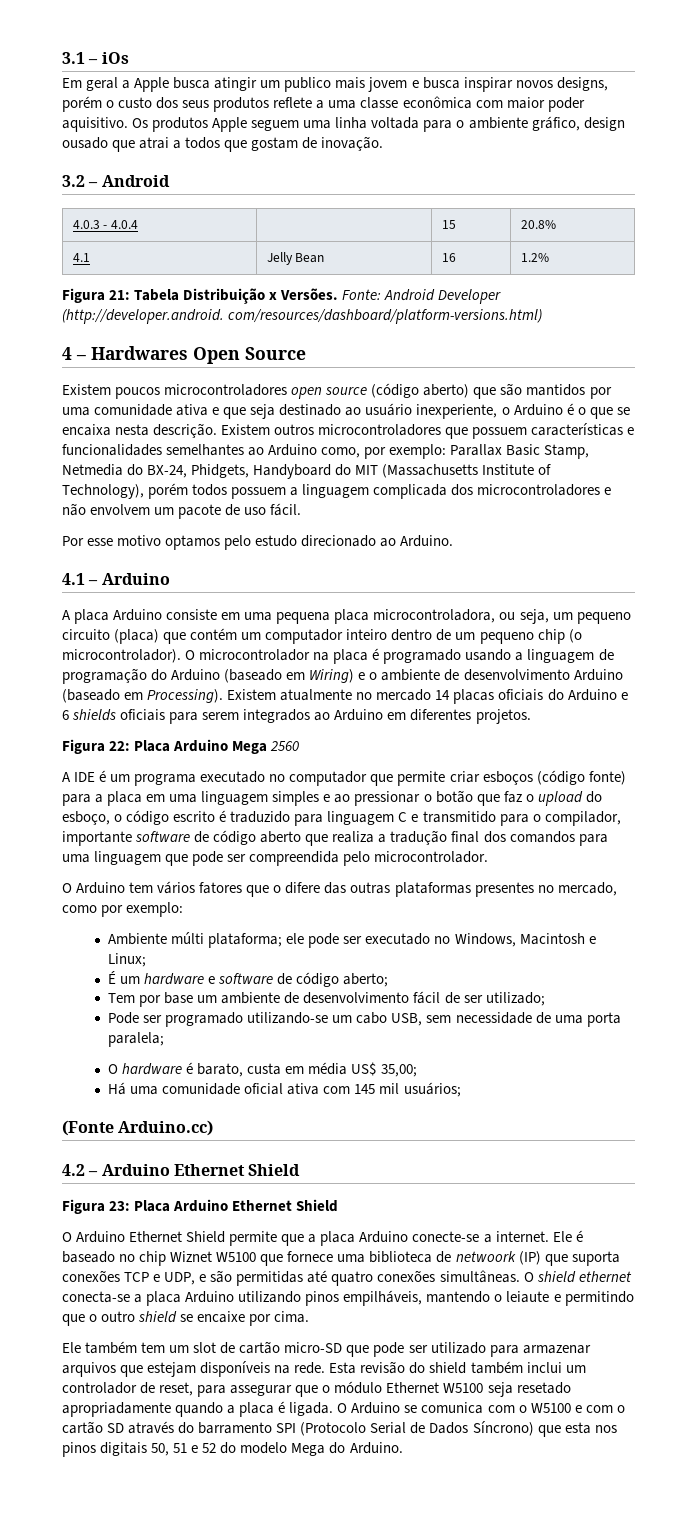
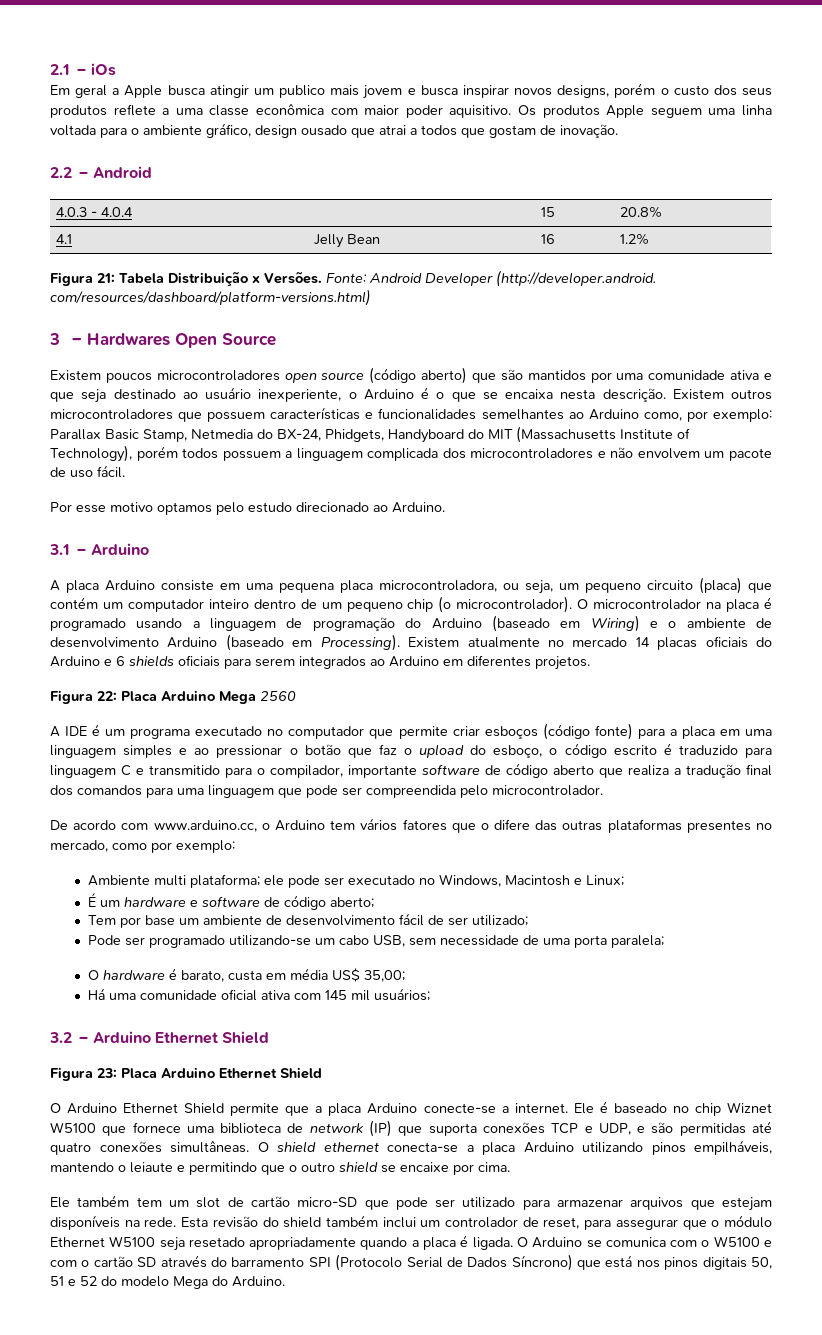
- 3.1 – iOs
+ 2.1 – iOs
- 3.2 – Android
+ 2.2 – Android
- 4 – Hardwares Open Source
+ 3 – Hardwares Open Source
- 4.1 – Arduino
+ 3.1 – Arduino
- O Arduino tem vários fatores que o difere das outras plataformas presentes no mercado, como por exemplo:
+ De acordo com www.arduino.cc, o Arduino tem vários fatores que o difere das outras plataformas presentes no mercado, como por exemplo:
- Ambiente múlti plataforma; ele pode ser executado no Windows, Macintosh e Linux;
+ Ambiente multi plataforma; ele pode ser executado no Windows, Macintosh e Linux;
- (Fonte Arduino.cc)
- 4.2 – Arduino Ethernet Shield
+ 3.2 – Arduino Ethernet Shield
- Ele é baseado no chip Wiznet W5100 que fornece uma biblioteca de netwoork (IP) que suporta conexões TCP e UDP, e são permitidas até quatro conexões simultâneas.
+ Ele é baseado no chip Wiznet W5100 que fornece uma biblioteca de network (IP) que suporta conexões TCP e UDP, e são permitidas até quatro conexões simultâneas.
- O Arduino se comunica com o W5100 e com o cartão SD através do barramento SPI (Protocolo Serial de Dados Síncrono) que esta nos pinos digitais 50, 51 e 52 do modelo Mega do Arduino.
+ O Arduino se comunica com o W5100 e com o cartão SD através do barramento SPI (Protocolo Serial de Dados Síncrono) que está nos pinos digitais 50, 51 e 52 do modelo Mega do Arduino.

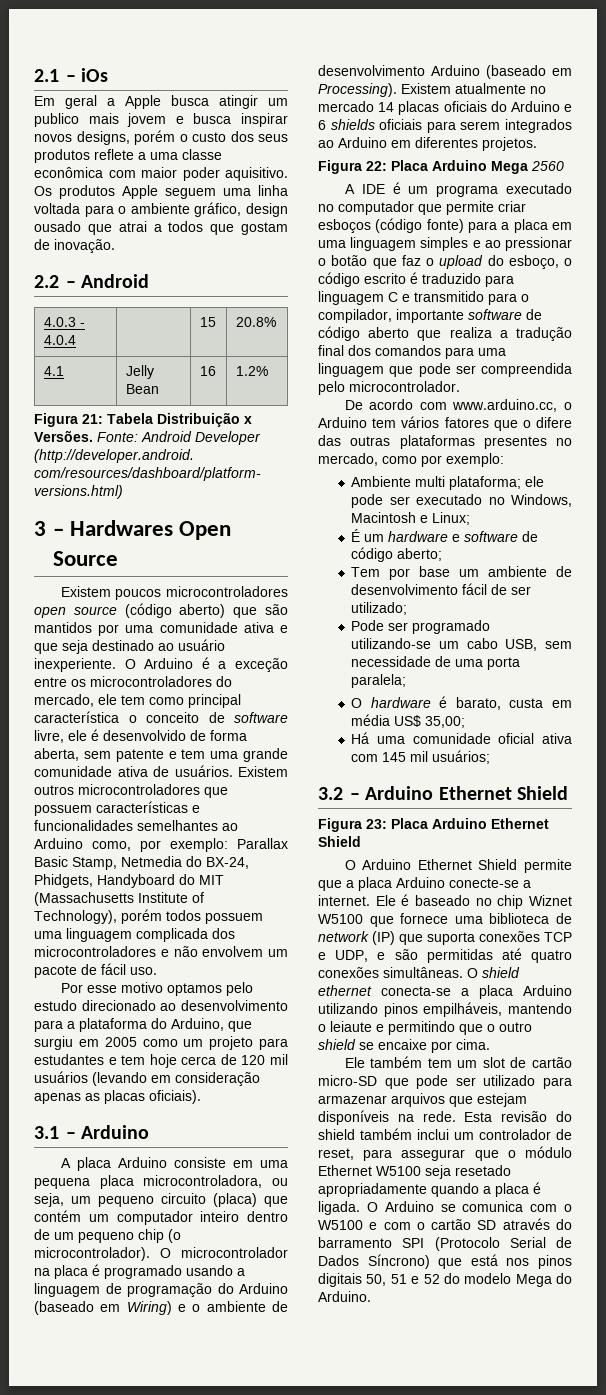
- Existem poucos microcontroladores open source (código aberto) que são mantidos por uma comunidade ativa e que seja destinado ao usuário inexperiente, o Arduino é o que se encaixa nesta descrição.
+ Existem poucos microcontroladores open source (código aberto) que são mantidos por uma comunidade ativa e que seja destinado ao usuário inexperiente. O Arduino é a exceção entre os microcontroladores do mercado, ele tem como principal característica o conceito de software livre, ele é desenvolvido de forma aberta, sem patente e tem uma grande comunidade ativa de usuários.
- Existem outros microcontroladores que possuem características e funcionalidades semelhantes ao Arduino como, por exemplo: Parallax Basic Stamp, Netmedia do BX-24, Phidgets, Handyboard do MIT (Massachusetts Institute of Technology), porém todos possuem a linguagem complicada dos microcontroladores e não envolvem um pacote de uso fácil.
+ Existem outros microcontroladores que possuem características e funcionalidades semelhantes ao Arduino como, por exemplo: Parallax Basic Stamp, Netmedia do BX-24, Phidgets, Handyboard do MIT (Massachusetts Institute of Technology), porém todos possuem uma linguagem complicada dos microcontroladores e não envolvem um pacote de fácil uso.
- Por esse motivo optamos pelo estudo direcionado ao Arduino.
+ Por esse motivo optamos pelo estudo direcionado ao desenvolvimento para a plataforma do Arduino, que surgiu em 2005 como um projeto para estudantes e tem hoje cerca de 120 mil usuários (levando em consideração apenas as placas oficiais).

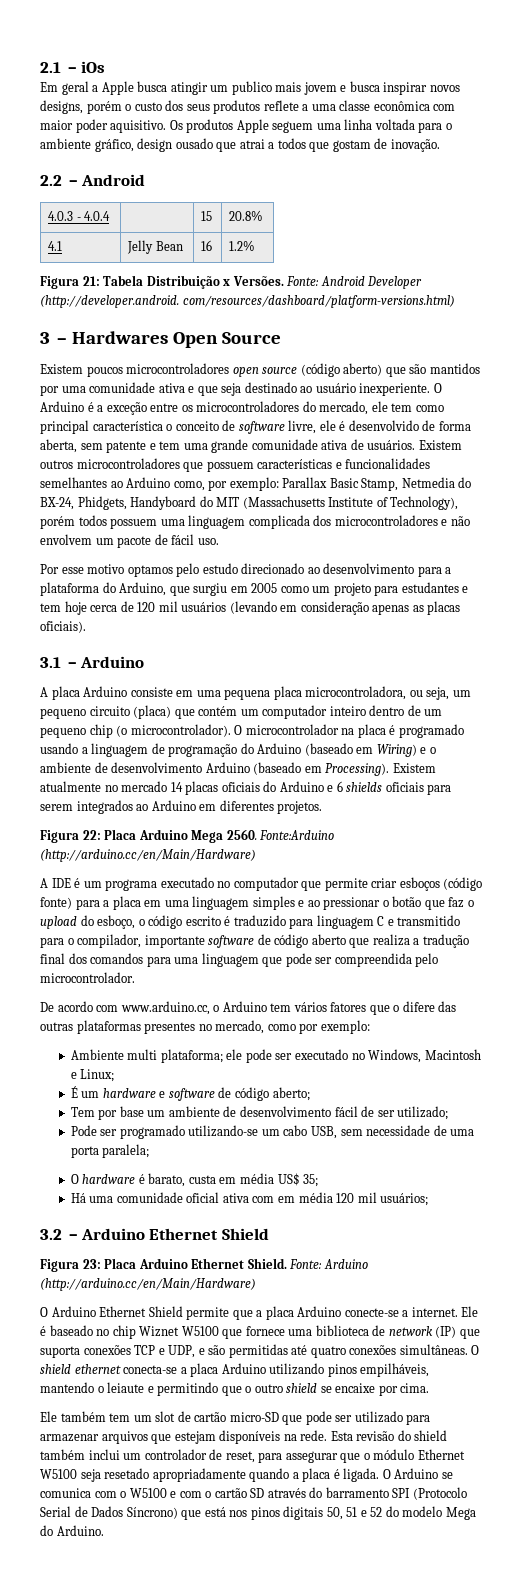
- Figura 22: Placa Arduino Mega 2560
+ Figura 22: Placa Arduino Mega 2560. Fonte:Arduino (http://arduino.cc/en/Main/Hardware)
- O hardware é barato, custa em média US$ 35,00;
+ O hardware é barato, custa em média US$ 35;
- Há uma comunidade oficial ativa com 145 mil usuários;
+ Há uma comunidade oficial ativa com em média 120 mil usuários;
- Figura 23: Placa Arduino Ethernet Shield
+ Figura 23: Placa Arduino Ethernet Shield. Fonte: Arduino (http://arduino.cc/en/Main/Hardware)

